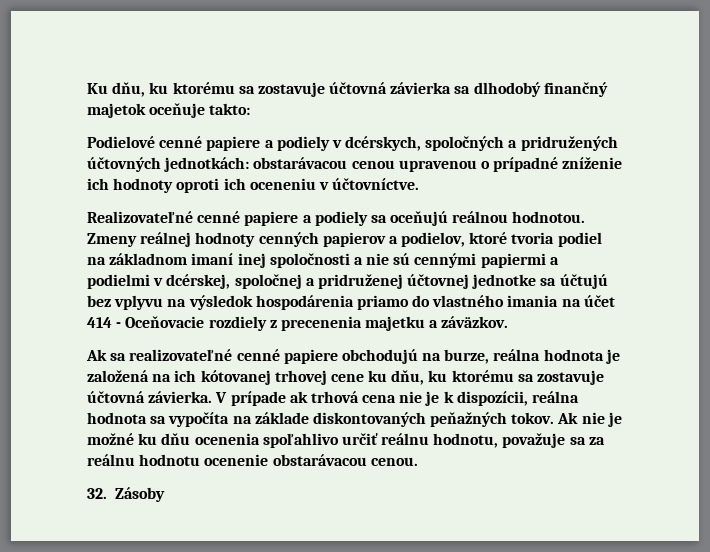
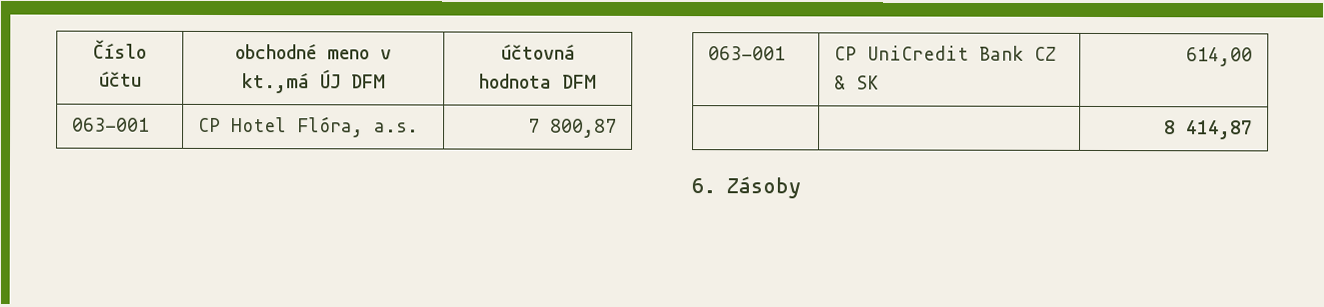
- Ku dňu, ku ktorému sa zostavuje účtovná závierka sa dlhodobý finančný majetok oceňuje takto:
- Podielové cenné papiere a podiely v dcérskych, spoločných a pridružených účtovných jednotkách: obstarávacou cenou upravenou o prípadné zníženie ich hodnoty oproti ich oceneniu v účtovníctve.
- Realizovateľné cenné papiere a podiely sa oceňujú reálnou hodnotou. Zmeny reálnej hodnoty cenných papierov a podielov, ktoré tvoria podiel na základnom imaní inej spoločnosti a nie sú cennými papiermi a podielmi v dcérskej, spoločnej a pridruženej účtovnej jednotke sa účtujú bez vplyvu na výsledok hospodárenia priamo do vlastného imania na účet 414 - Oceňovacie rozdiely z precenenia majetku a záväzkov.
- Ak sa realizovateľné cenné papiere obchodujú na burze, reálna hodnota je založená na ich kótovanej trhovej cene ku dňu, ku ktorému sa zostavuje účtovná závierka. V prípade ak trhová cena nie je k dispozícii, reálna hodnota sa vypočíta na základe diskontovaných peňažných tokov. Ak nie je možné ku dňu ocenenia spoľahlivo určiť reálnu hodnotu, považuje sa za reálnu hodnotu ocenenie obstarávacou cenou.
- 32. Zásoby
+ Číslo účtu | obchodné meno v kt.,má ÚJ DFM | účtovná hodnota DFM
+ 063-001 | CP Hotel Flóra, a.s. | 7 800,87
+ 063-001 | CP UniCredit Bank CZ & SK | 614,00
+ | | 8 414,87
+ 6. Zásoby

